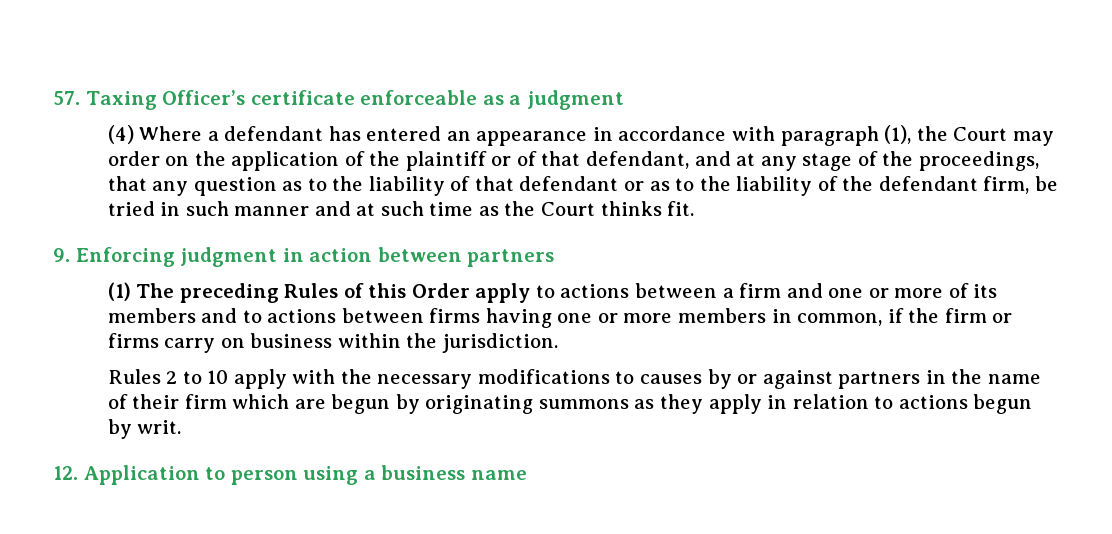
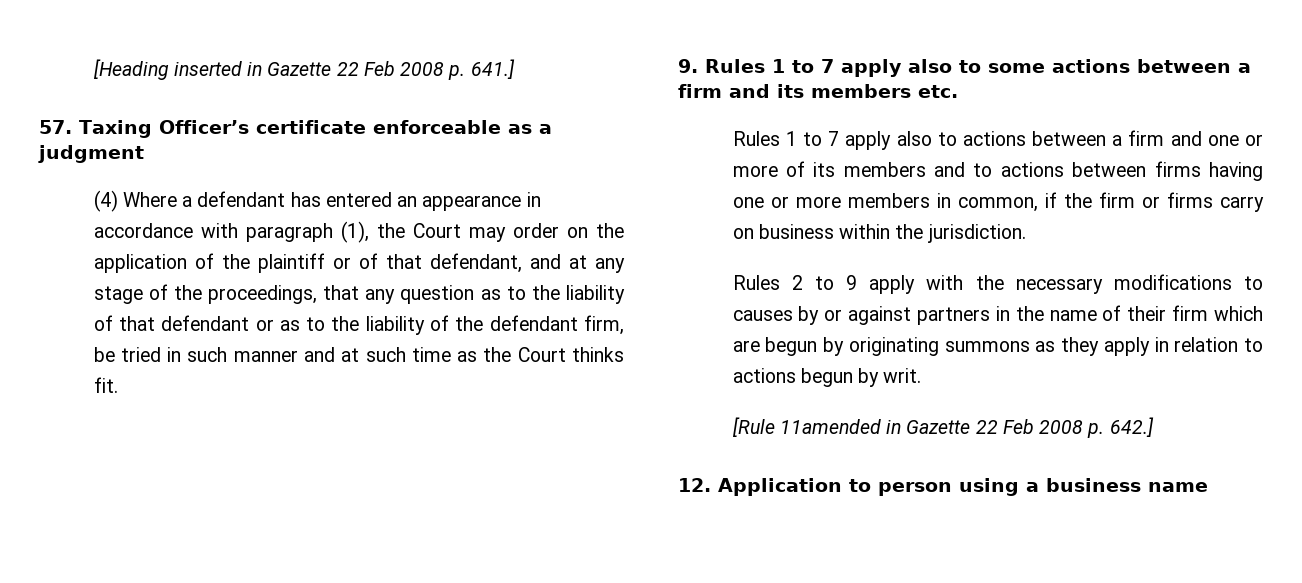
+ [Heading inserted in Gazette 22 Feb 2008 p. 641.]
- 9. Enforcing judgment in action between partners
- (1) The preceding Rules of this Order apply to actions between a firm and one or more of its members and to actions between firms having one or more members in common, if the firm or firms carry on business within the jurisdiction.
+ 9. Rules 1 to 7 apply also to some actions between a firm and its members etc.
+ Rules 1 to 7 apply also to actions between a firm and one or more of its members and to actions between firms having one or more members in common, if the firm or firms carry on business within the jurisdiction.
- Rules 2 to 10 apply with the necessary modifications to causes by or against partners in the name of their firm which are begun by originating summons as they apply in relation to actions begun by writ.
+ Rules 2 to 9 apply with the necessary modifications to causes by or against partners in the name of their firm which are begun by originating summons as they apply in relation to actions begun by writ.
+ [Rule 11amended in Gazette 22 Feb 2008 p. 642.]

